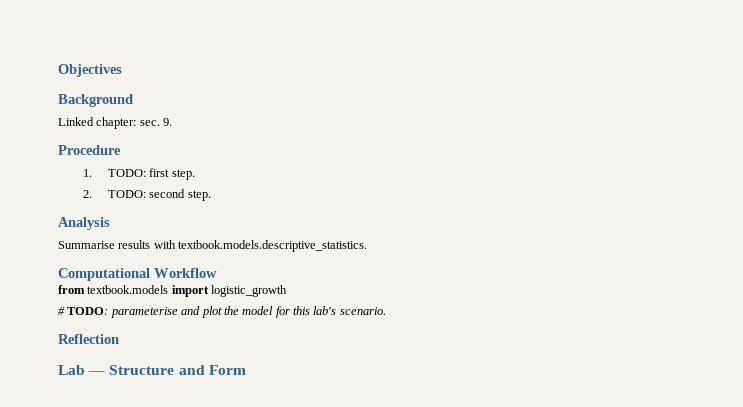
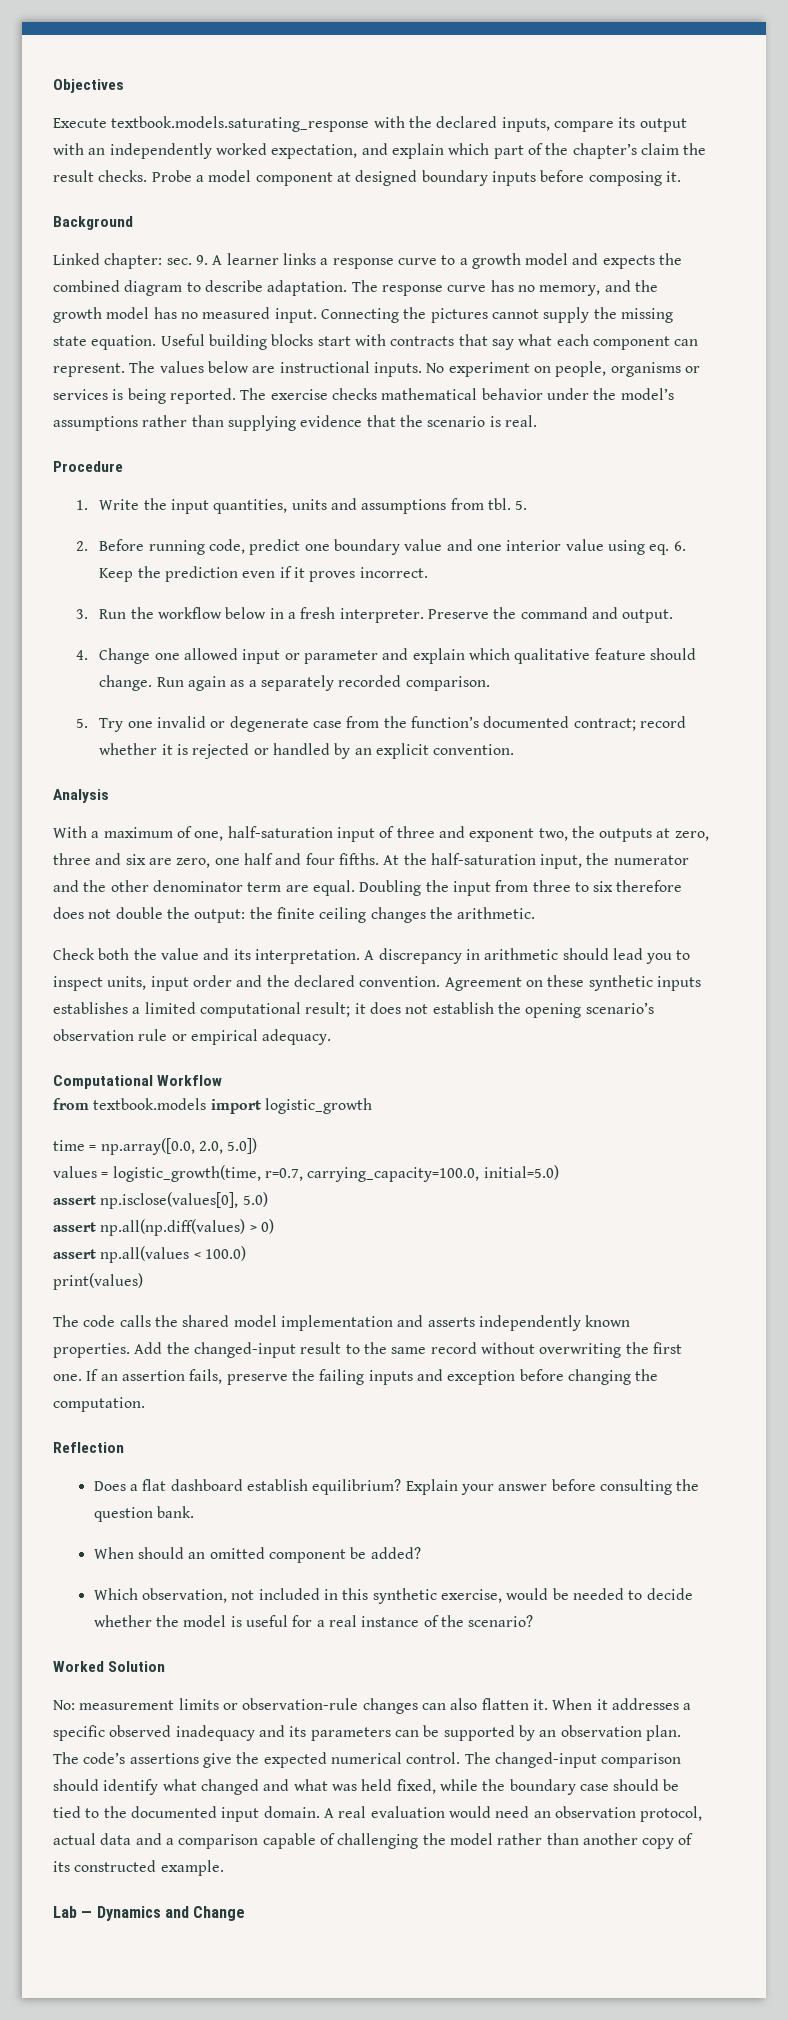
+ Execute textbook.models.saturating_response with the declared inputs, compare its output with an independently worked expectation, and explain which part of the chapter’s claim the result checks. Probe a model component at designed boundary inputs before composing it.
- Linked chapter: sec. 9.
+ Linked chapter: sec. 9. A learner links a response curve to a growth model and expects the combined diagram to describe adaptation. The response curve has no memory, and the growth model has no measured input. Connecting the pictures cannot supply the missing state equation. Useful building blocks start with contracts that say what each component can represent. The values below are instructional inputs. No experiment on people, organisms or services is being reported. The exercise checks mathematical behavior under the model’s assumptions rather than supplying evidence that the scenario is real.
  Procedure
- 1. TODO: first step.
- 2. TODO: second step.
+ 1. Write the input quantities, units and assumptions from tbl. 5.
+ 2. Before running code, predict one boundary value and one interior value using eq. 6. Keep the prediction even if it proves incorrect.
+ 3. Run the workflow below in a fresh interpreter. Preserve the command and output.
+ 4. Change one allowed input or parameter and explain which qualitative feature should change. Run again as a separately recorded comparison.
+ 5. Try one invalid or degenerate case from the function’s documented contract; record whether it is rejected or handled by an explicit convention.
  Analysis
- Summarise results with textbook.models.descriptive_statistics.
+ With a maximum of one, half-saturation input of three and exponent two, the outputs at zero, three and six are zero, one half and four fifths. At the half-saturation input, the numerator and the other denominator term are equal. Doubling the input from three to six therefore does not double the output: the finite ceiling changes the arithmetic.
+ Check both the value and its interpretation. A discrepancy in arithmetic should lead you to inspect units, input order and the declared convention. Agreement on these synthetic inputs establishes a limited computational result; it does not establish the opening scenario’s observation rule or empirical adequacy.
- # TODO: parameterise and plot the model for this lab's scenario.
+ time = np.array([0.0, 2.0, 5.0])
+ values = logistic_growth(time, r=0.7, carrying_capacity=100.0, initial=5.0)
+ assert np.isclose(values[0], 5.0)
+ assert np.all(np.diff(values) > 0)
+ assert np.all(values < 100.0)
+ print(values)
+ The code calls the shared model implementation and asserts independently known properties. Add the changed-input result to the same record without overwriting the first one. If an assertion fails, preserve the failing inputs and exception before changing the computation.
  Reflection
+ Does a flat dashboard establish equilibrium? Explain your answer before consulting the question bank.
+ When should an omitted component be added?
+ Which observation, not included in this synthetic exercise, would be needed to decide whether the model is useful for a real instance of the scenario?
+ Worked Solution
+ No: measurement limits or observation-rule changes can also flatten it. When it addresses a specific observed inadequacy and its parameters can be supported by an observation plan. The code’s assertions give the expected numerical control. The changed-input comparison should identify what changed and what was held fixed, while the boundary case should be tied to the documented input domain. A real evaluation would need an observation protocol, actual data and a comparison capable of challenging the model rather than another copy of its constructed example.
- Lab — Structure and Form
+ Lab — Dynamics and Change

